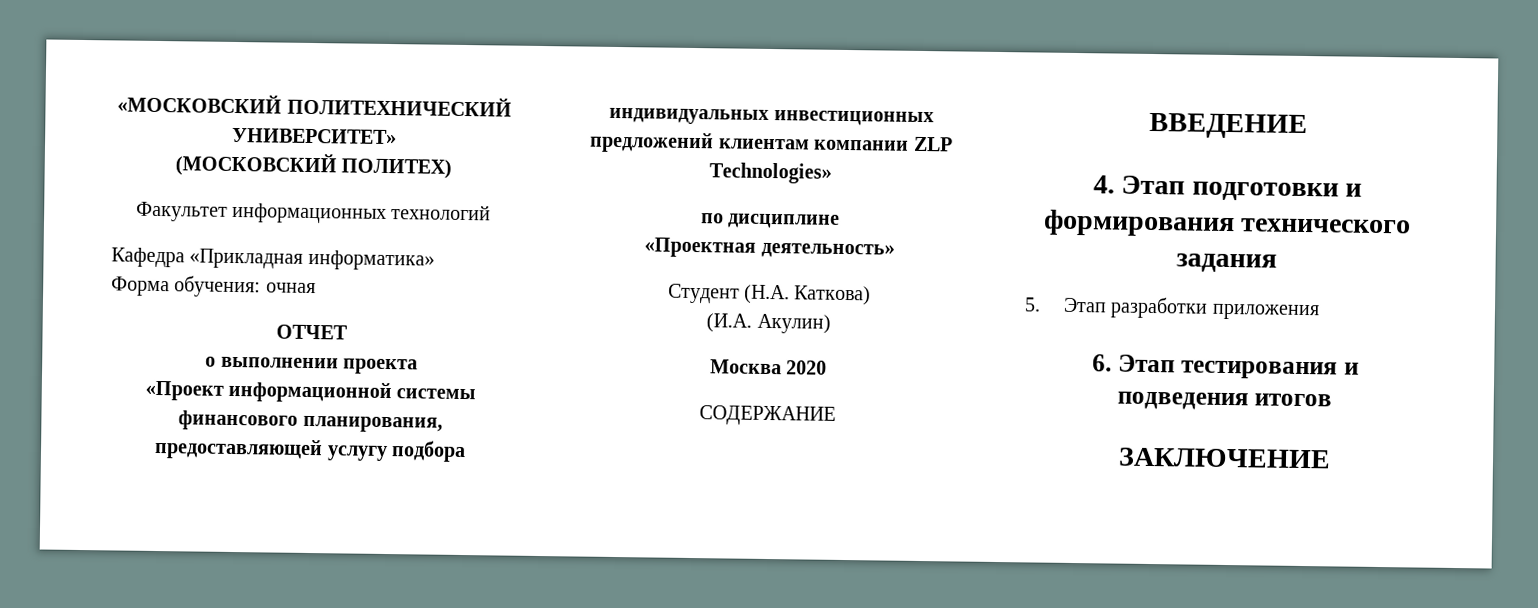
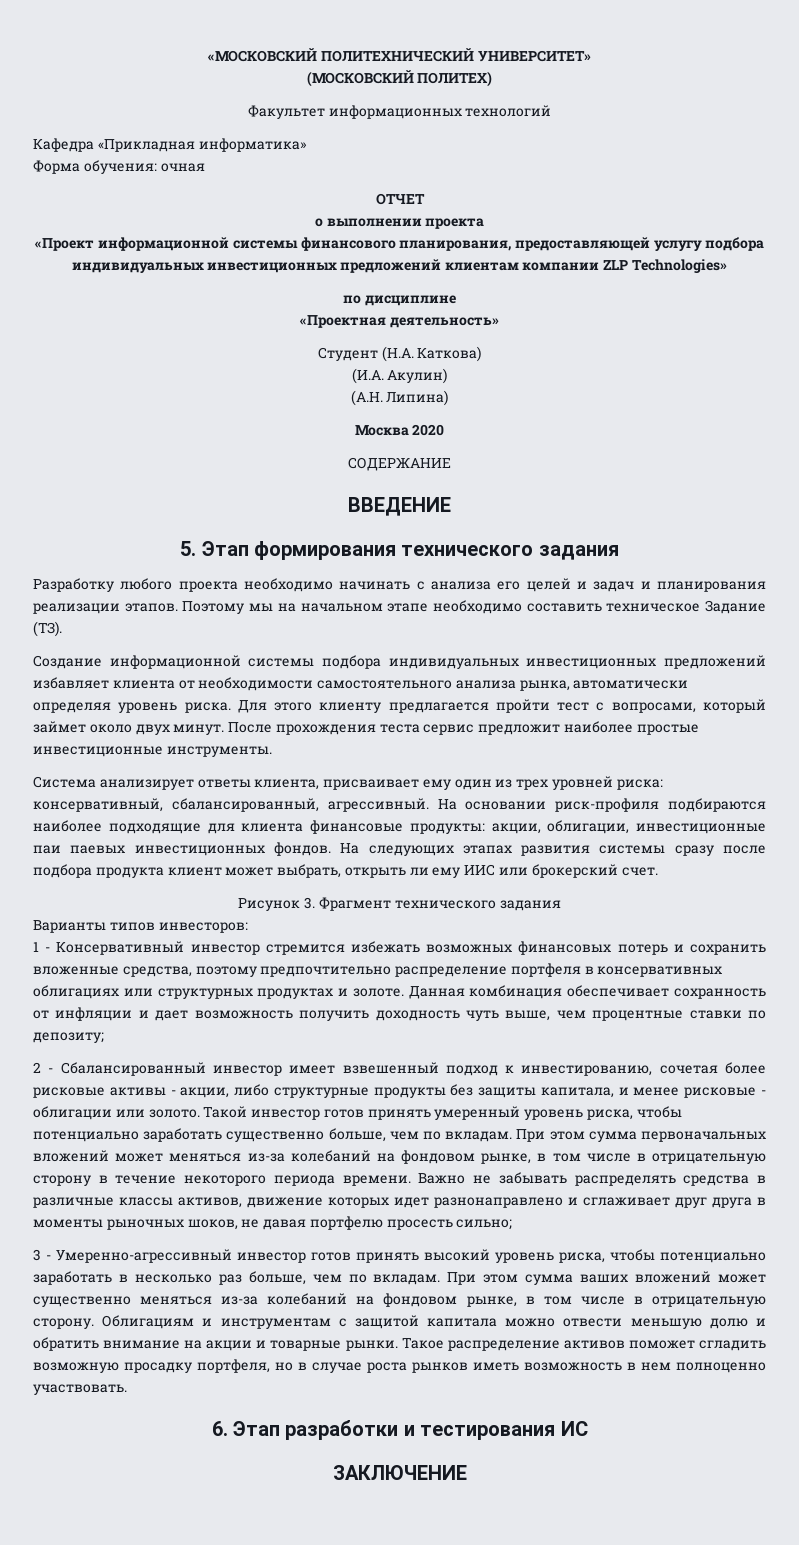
+ (А.Н. Липина)
- 4. Этап подготовки и формирования технического задания
+ 5. Этап формирования технического задания
- 5. Этап разработки приложения
- 6. Этап тестирования и подведения итогов
+ Разработку любого проекта необходимо начинать с анализа его целей и задач и планирования реализации этапов. Поэтому мы на начальном этапе необходимо составить техническое Задание (ТЗ).
+ Создание информационной системы подбора индивидуальных инвестиционных предложений избавляет клиента от необходимости самостоятельного анализа рынка, автоматически определяя уровень риска. Для этого клиенту предлагается пройти тест с вопросами, который займет около двух минут. После прохождения теста сервис предложит наиболее простые инвестиционные инструменты.
+ Система анализирует ответы клиента, присваивает ему один из трех уровней риска: консервативный, сбалансированный, агрессивный. На основании риск-профиля подбираются наиболее подходящие для клиента финансовые продукты: акции, облигации, инвестиционные паи паевых инвестиционных фондов. На следующих этапах развития системы сразу после подбора продукта клиент может выбрать, открыть ли ему ИИС или брокерский счет.
+ Рисунок 3. Фрагмент технического задания
+ Варианты типов инвесторов:
+ 1 - Консервативный инвестор стремится избежать возможных финансовых потерь и сохранить вложенные средства, поэтому предпочтительно распределение портфеля в консервативных облигациях или структурных продуктах и золоте. Данная комбинация обеспечивает сохранность от инфляции и дает возможность получить доходность чуть выше, чем процентные ставки по депозиту;
+ 2 - Сбалансированный инвестор имеет взвешенный подход к инвестированию, сочетая более рисковые активы - акции, либо структурные продукты без защиты капитала, и менее рисковые - облигации или золото. Такой инвестор готов принять умеренный уровень риска, чтобы потенциально заработать существенно больше, чем по вкладам. При этом сумма первоначальных вложений может меняться из-за колебаний на фондовом рынке, в том числе в отрицательную сторону в течение некоторого периода времени. Важно не забывать распределять средства в различные классы активов, движение которых идет разнонаправлено и сглаживает друг друга в моменты рыночных шоков, не давая портфелю просесть сильно;
+ 3 - Умеренно-агрессивный инвестор готов принять высокий уровень риска, чтобы потенциально заработать в несколько раз больше, чем по вкладам. При этом сумма ваших вложений может существенно меняться из-за колебаний на фондовом рынке, в том числе в отрицательную сторону. Облигациям и инструментам с защитой капитала можно отвести меньшую долю и обратить внимание на акции и товарные рынки. Такое распределение активов поможет сгладить возможную просадку портфеля, но в случае роста рынков иметь возможность в нем полноценно участвовать.
+ 6. Этап разработки и тестирования ИС

